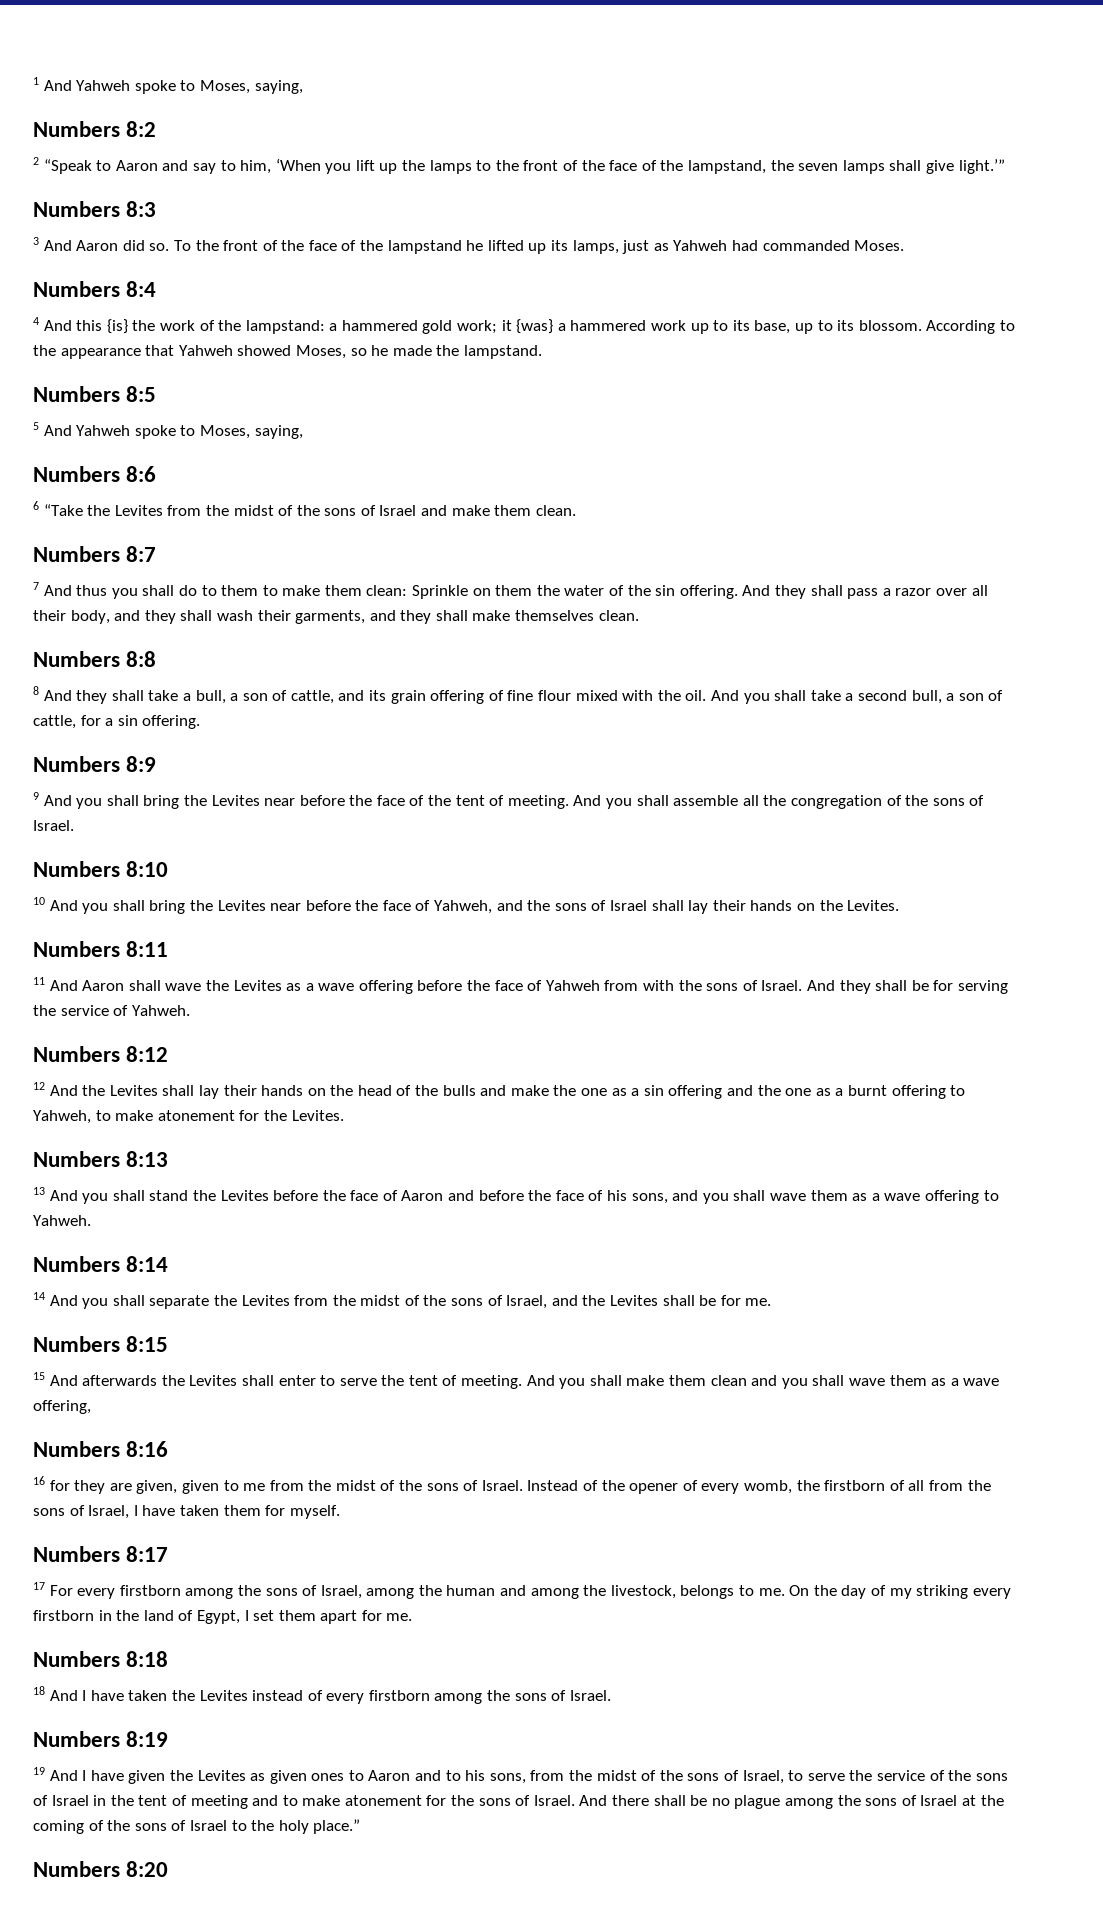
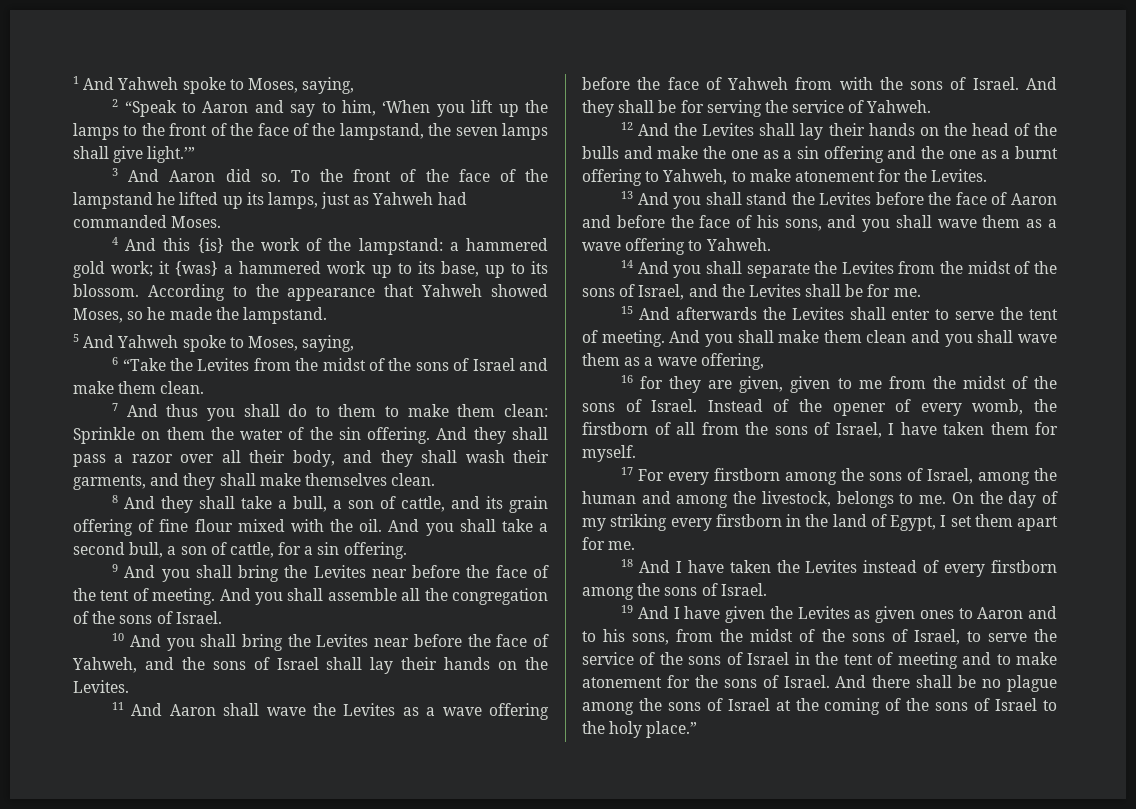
- Numbers 8:2
- Numbers 8:3
- Numbers 8:4
- Numbers 8:5
- Numbers 8:6
- Numbers 8:7
- Numbers 8:8
- Numbers 8:9
- Numbers 8:10
- Numbers 8:11
- Numbers 8:12
- Numbers 8:13
- Numbers 8:14
- Numbers 8:15
- Numbers 8:16
- Numbers 8:17
- Numbers 8:18
- Numbers 8:19
- Numbers 8:20

